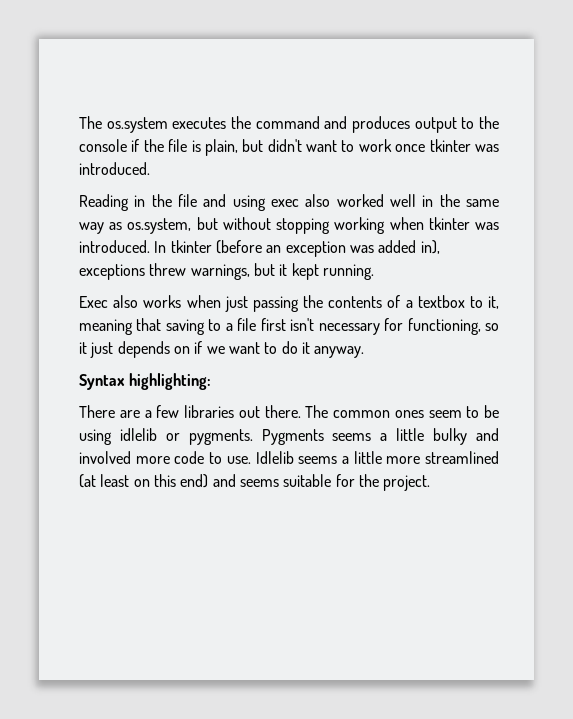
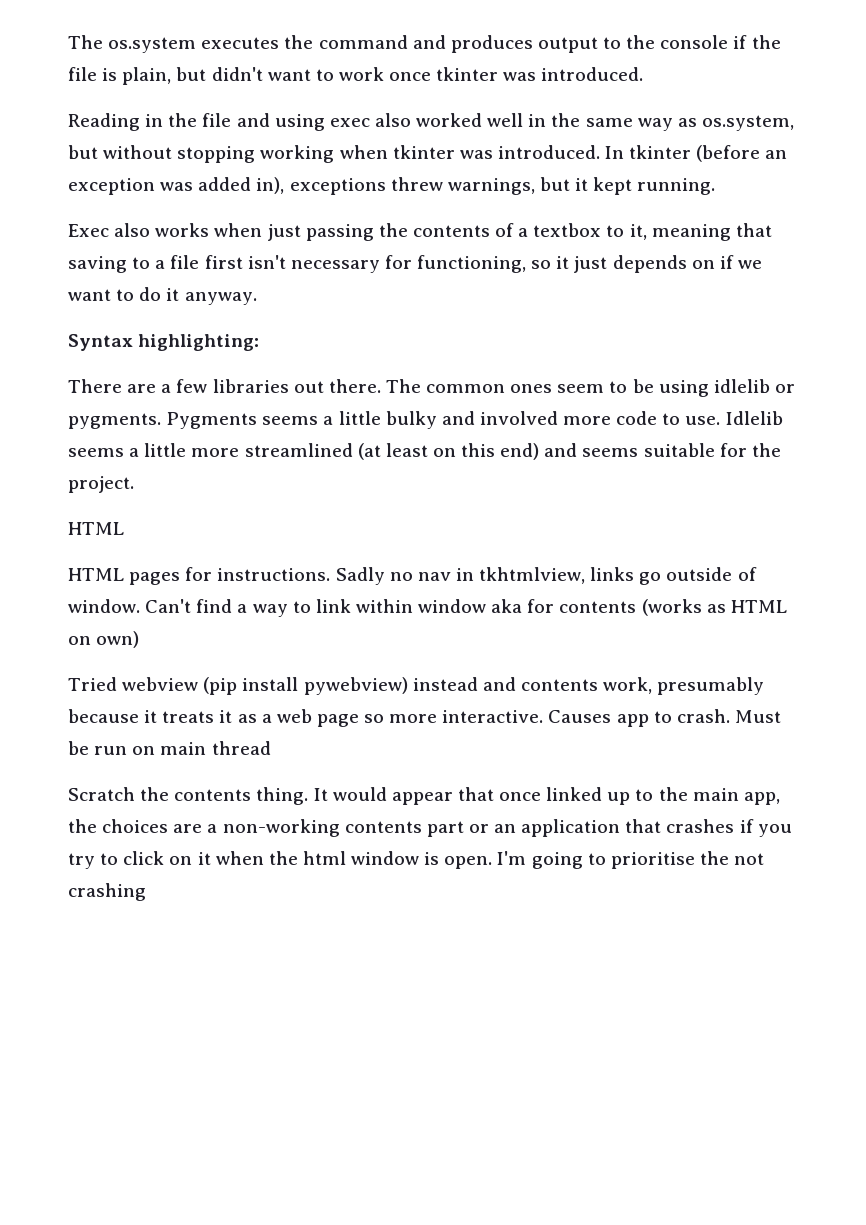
  Idlelib seems a little more streamlined (at least on this end) and seems suitable for the project.
+ HTML
+ HTML pages for instructions. Sadly no nav in tkhtmlview, links go outside of window. Can't find a way to link within window aka for contents (works as HTML on own)
+ Tried webview (pip install pywebview) instead and contents work, presumably because it treats it as a web page so more interactive. Causes app to crash. Must be run on main thread
+ Scratch the contents thing. It would appear that once linked up to the main app, the choices are a non-working contents part or an application that crashes if you try to click on it when the html window is open. I'm going to prioritise the not crashing

